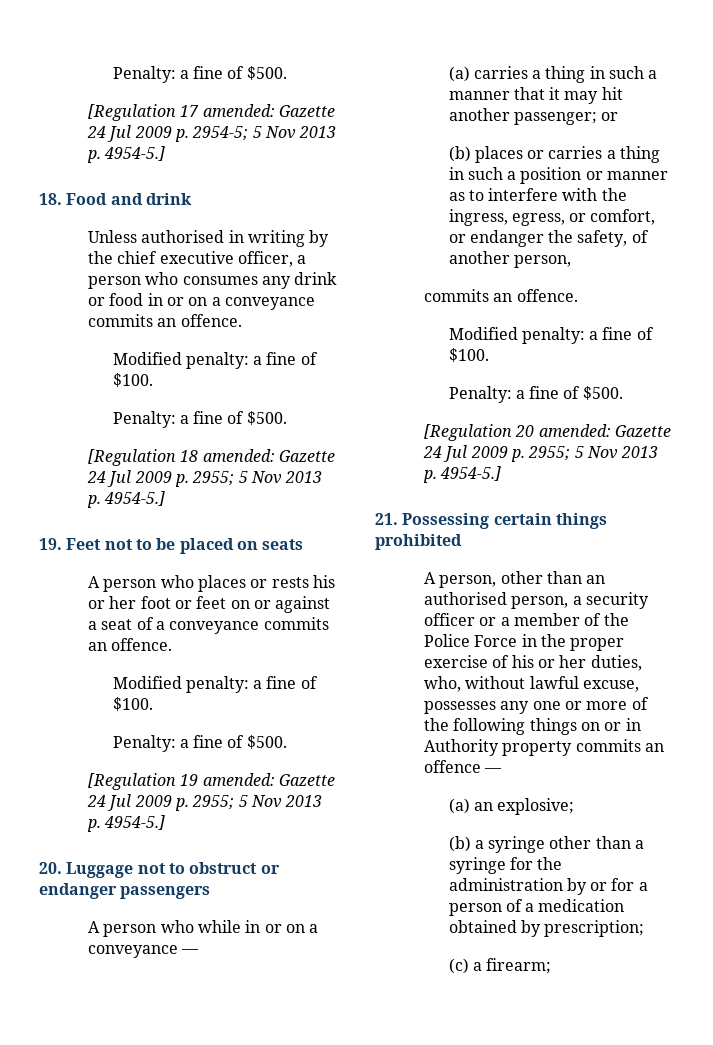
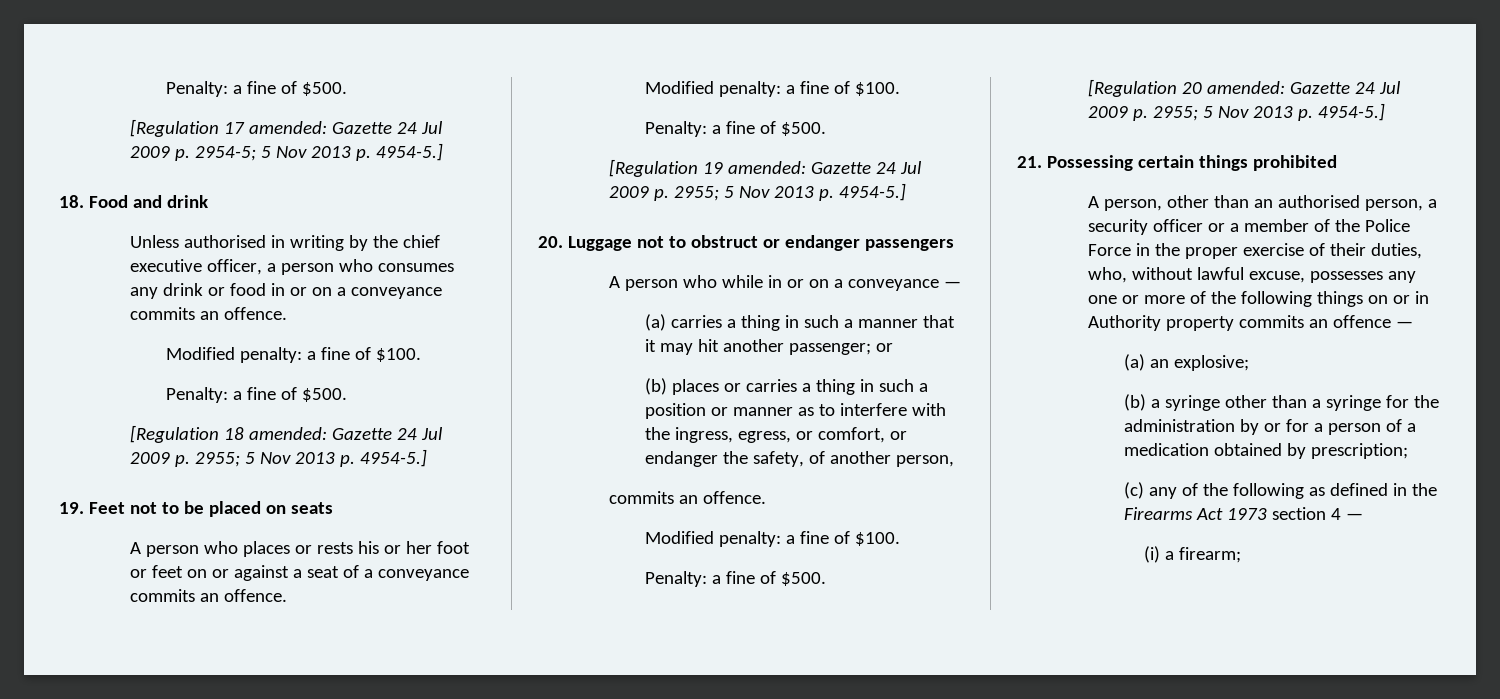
- A person, other than an authorised person, a security officer or a member of the Police Force in the proper exercise of his or her duties, who, without lawful excuse, possesses any one or more of the following things on or in Authority property commits an offence —
+ A person, other than an authorised person, a security officer or a member of the Police Force in the proper exercise of their duties, who, without lawful excuse, possesses any one or more of the following things on or in Authority property commits an offence —
- (c) a firearm;
+ (c) any of the following as defined in the Firearms Act 1973 section 4 —
+ (i) a firearm;

